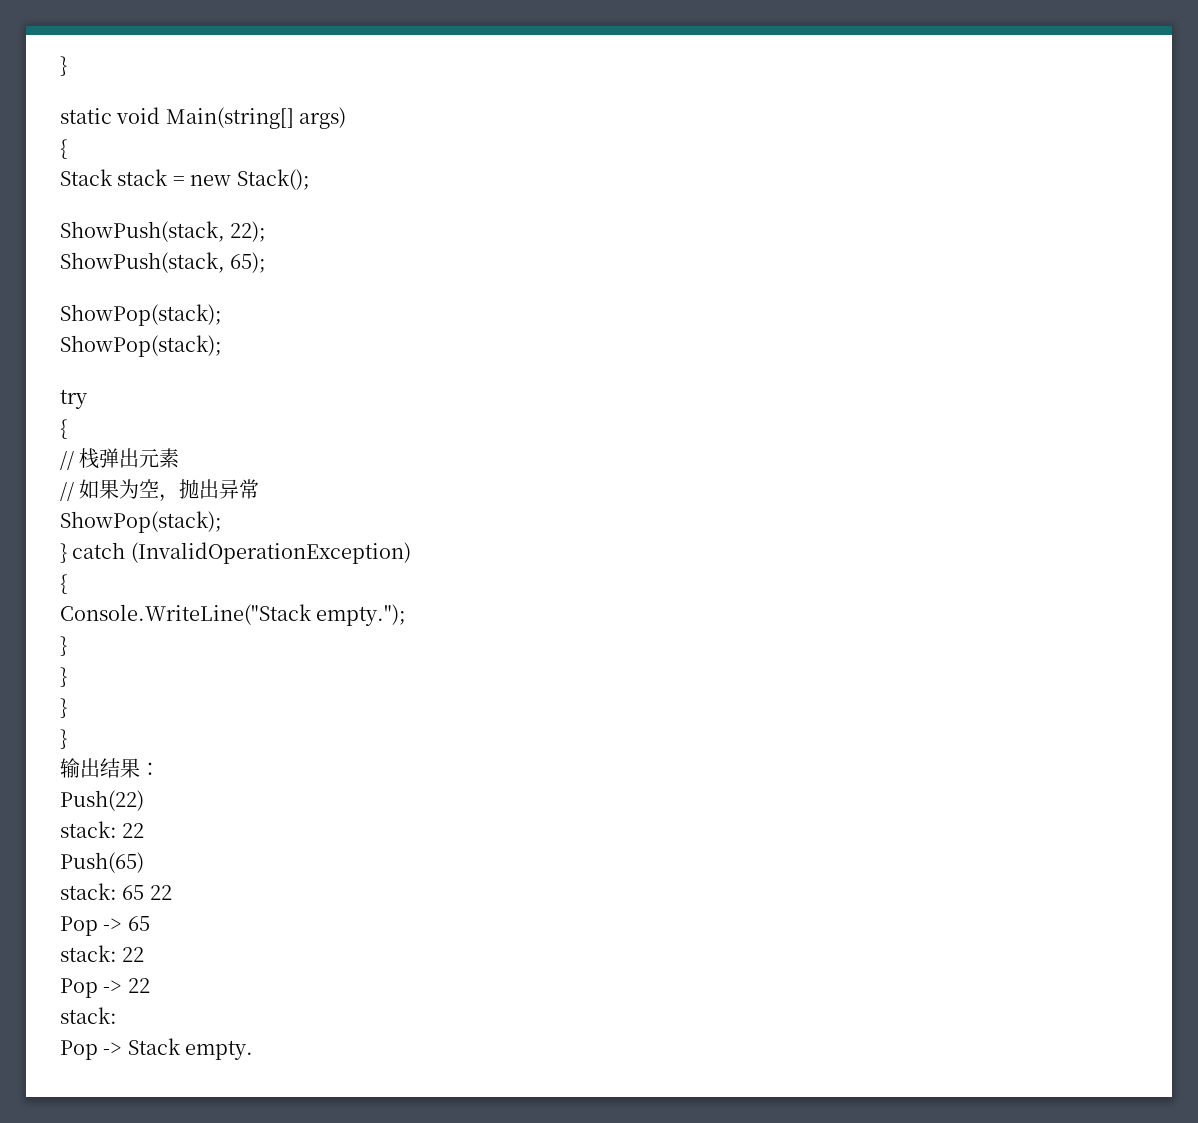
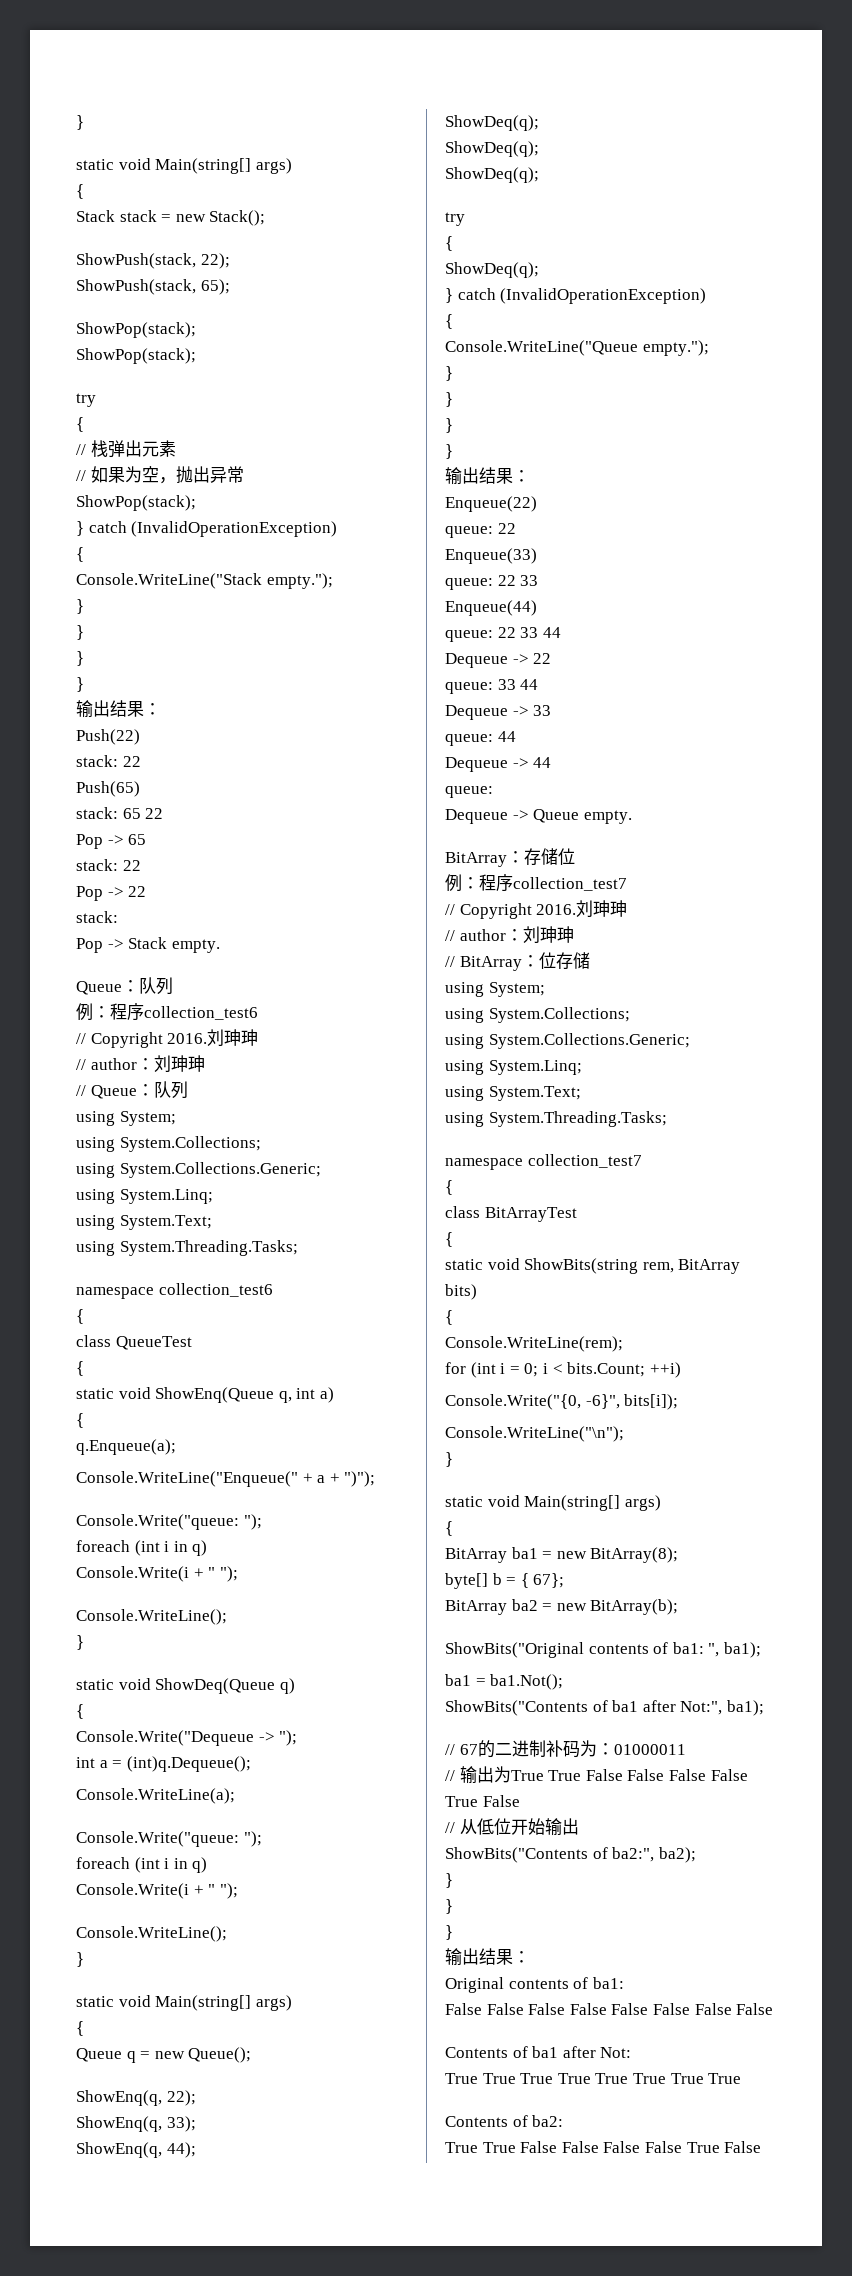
  Pop -> Stack empty.
+ Queue：队列
+ 例：程序collection_test6
+ // Copyright 2016.刘珅珅
+ // author：刘珅珅
+ // Queue：队列
+ using System;
+ using System.Collections;
+ using System.Collections.Generic;
+ using System.Linq;
+ using System.Text;
+ using System.Threading.Tasks;
+ namespace collection_test6
+ {
+ class QueueTest
+ {
+ static void ShowEnq(Queue q, int a)
+ {
+ q.Enqueue(a);
+ Console.WriteLine("Enqueue(" + a + ")");
+ Console.Write("queue: ");
+ foreach (int i in q)
+ Console.Write(i + " ");
+ Console.WriteLine();
+ }
+ static void ShowDeq(Queue q)
+ {
+ Console.Write("Dequeue -> ");
+ int a = (int)q.Dequeue();
+ Console.WriteLine(a);
+ Console.Write("queue: ");
+ foreach (int i in q)
+ Console.Write(i + " ");
+ Console.WriteLine();
+ }
+ static void Main(string[] args)
+ {
+ Queue q = new Queue();
+ ShowEnq(q, 22);
+ ShowEnq(q, 33);
+ ShowEnq(q, 44);
+ ShowDeq(q);
+ ShowDeq(q);
+ ShowDeq(q);
+ try
+ {
+ ShowDeq(q);
+ } catch (InvalidOperationException)
+ {
+ Console.WriteLine("Queue empty.");
+ }
+ }
+ }
+ }
+ 输出结果：
+ Enqueue(22)
+ queue: 22
+ Enqueue(33)
+ queue: 22 33
+ Enqueue(44)
+ queue: 22 33 44
+ Dequeue -> 22
+ queue: 33 44
+ Dequeue -> 33
+ queue: 44
+ Dequeue -> 44
+ queue:
+ Dequeue -> Queue empty.
+ BitArray：存储位
+ 例：程序collection_test7
+ // Copyright 2016.刘珅珅
+ // author：刘珅珅
+ // BitArray：位存储
+ using System;
+ using System.Collections;
+ using System.Collections.Generic;
+ using System.Linq;
+ using System.Text;
+ using System.Threading.Tasks;
+ namespace collection_test7
+ {
+ class BitArrayTest
+ {
+ static void ShowBits(string rem, BitArray bits)
+ {
+ Console.WriteLine(rem);
+ for (int i = 0; i < bits.Count; ++i)
+ Console.Write("{0, -6}", bits[i]);
+ Console.WriteLine("\n");
+ }
+ static void Main(string[] args)
+ {
+ BitArray ba1 = new BitArray(8);
+ byte[] b = { 67};
+ BitArray ba2 = new BitArray(b);
+ ShowBits("Original contents of ba1: ", ba1);
+ ba1 = ba1.Not();
+ ShowBits("Contents of ba1 after Not:", ba1);
+ // 67的二进制补码为：01000011
+ // 输出为True True False False False False True False
+ // 从低位开始输出
+ ShowBits("Contents of ba2:", ba2);
+ }
+ }
+ }
+ 输出结果：
+ Original contents of ba1:
+ False False False False False False False False
+ Contents of ba1 after Not:
+ True True True True True True True True
+ Contents of ba2:
+ True True False False False False True False

